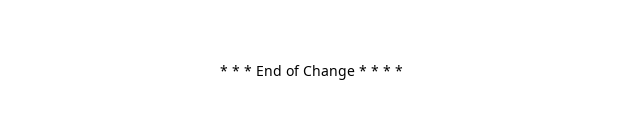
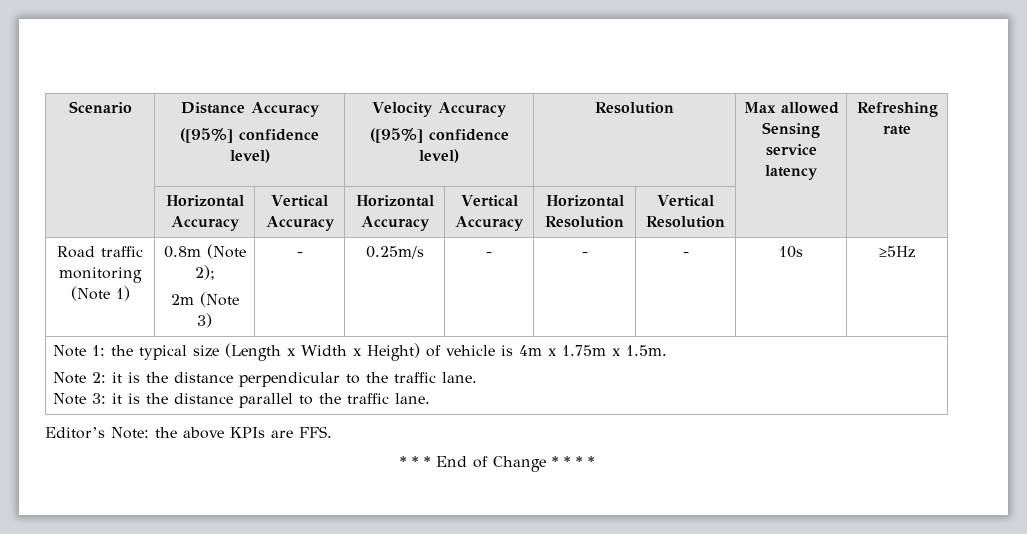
+ Scenario | Distance Accuracy
+ ([95%] confidence level) | Velocity Accuracy
+ ([95%] confidence level) | Resolution | Max allowed Sensing service latency | Refreshing rate
+ | Horizontal Accuracy | Vertical Accuracy | Horizontal Accuracy | Vertical Accuracy | Horizontal Resolution | Vertical Resolution | |
+ Road traffic monitoring (Note 1) | 0.8m (Note 2);
+ 2m (Note 3) | - | 0.25m/s | - | - | - | 10s | ≥5Hz
+ Note 1: the typical size (Length x Width x Height) of vehicle is 4m x 1.75m x 1.5m.
+ Note 2: it is the distance perpendicular to the traffic lane.
+ Note 3: it is the distance parallel to the traffic lane.
+ Editor’s Note: the above KPIs are FFS.

